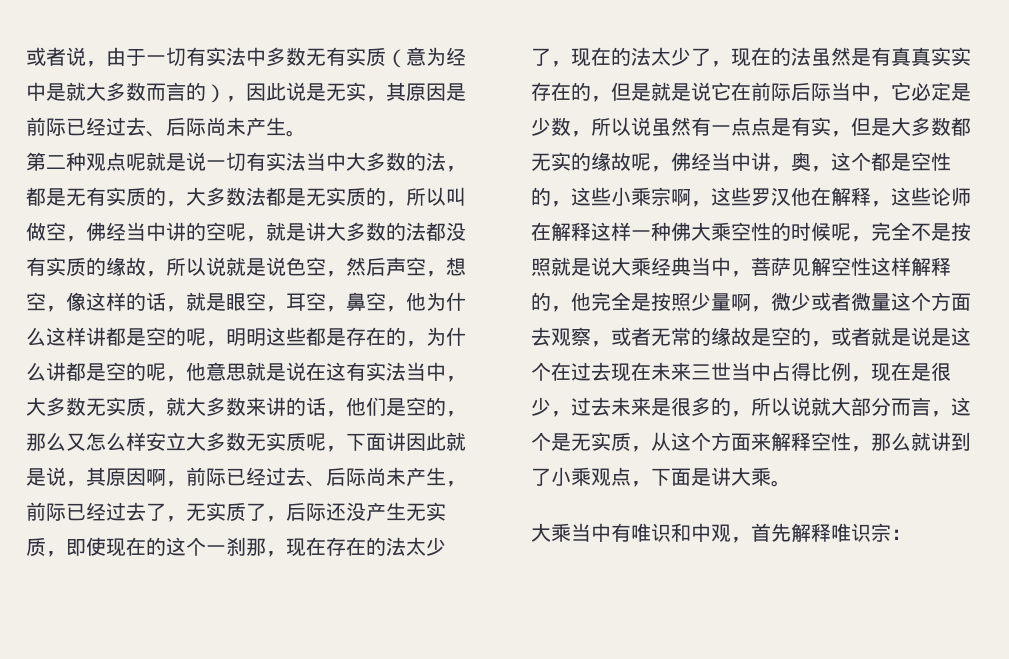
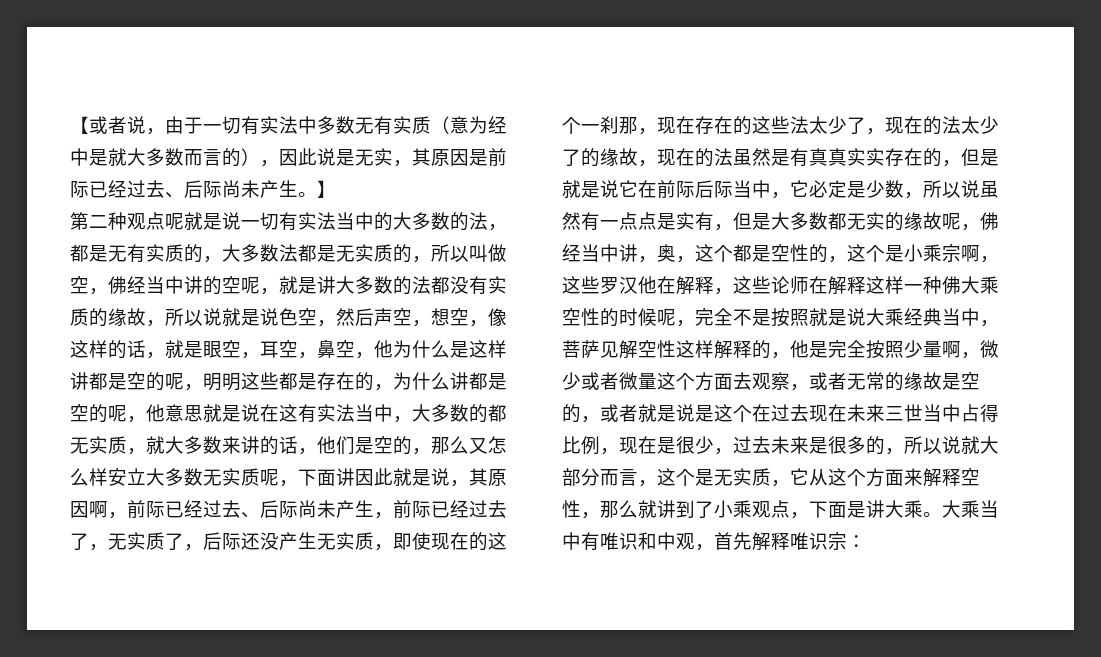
- 或者说，由于一切有实法中多数无有实质（意为经中是就大多数而言的），因此说是无实，其原因是前际已经过去、后际尚未产生。
+ 【或者说，由于一切有实法中多数无有实质（意为经中是就大多数而言的），因此说是无实，其原因是前际已经过去、后际尚未产生。】
- 第二种观点呢就是说一切有实法当中大多数的法，都是无有实质的，大多数法都是无实质的，所以叫做空，佛经当中讲的空呢，就是讲大多数的法都没有实质的缘故，所以说就是说色空，然后声空，想空，像这样的话，就是眼空，耳空，鼻空，他为什么这样讲都是空的呢，明明这些都是存在的，为什么讲都是空的呢，他意思就是说在这有实法当中，大多数无实质，就大多数来讲的话，他们是空的，那么又怎么样安立大多数无实质呢，下面讲因此就是说，其原因啊，前际已经过去、后际尚未产生，前际已经过去了，无实质了，后际还没产生无实质，即使现在的这个一刹那，现在存在的法太少了，现在的法太少了，现在的法虽然是有真真实实存在的，但是就是说它在前际后际当中，它必定是少数，所以说虽然有一点点是有实，但是大多数都无实的缘故呢，佛经当中讲，奥，这个都是空性的，这些小乘宗啊，这些罗汉他在解释，这些论师在解释这样一种佛大乘空性的时候呢，完全不是按照就是说大乘经典当中，菩萨见解空性这样解释的，他完全是按照少量啊，微少或者微量这个方面去观察，或者无常的缘故是空的，或者就是说是这个在过去现在未来三世当中占得比例，现在是很少，过去未来是很多的，所以说就大部分而言，这个是无实质，从这个方面来解释空性，那么就讲到了小乘观点，下面是讲大乘。
- 大乘当中有唯识和中观，首先解释唯识宗：
+ 第二种观点呢就是说一切有实法当中的大多数的法，都是无有实质的，大多数法都是无实质的，所以叫做空，佛经当中讲的空呢，就是讲大多数的法都没有实质的缘故，所以说就是说色空，然后声空，想空，像这样的话，就是眼空，耳空，鼻空，他为什么是这样讲都是空的呢，明明这些都是存在的，为什么讲都是空的呢，他意思就是说在这有实法当中，大多数的都无实质，就大多数来讲的话，他们是空的，那么又怎么样安立大多数无实质呢，下面讲因此就是说，其原因啊，前际已经过去、后际尚未产生，前际已经过去了，无实质了，后际还没产生无实质，即使现在的这个一刹那，现在存在的这些法太少了，现在的法太少了的缘故，现在的法虽然是有真真实实存在的，但是就是说它在前际后际当中，它必定是少数，所以说虽然有一点点是实有，但是大多数都无实的缘故呢，佛经当中讲，奥，这个都是空性的，这个是小乘宗啊，这些罗汉他在解释，这些论师在解释这样一种佛大乘空性的时候呢，完全不是按照就是说大乘经典当中，菩萨见解空性这样解释的，他是完全按照少量啊，微少或者微量这个方面去观察，或者无常的缘故是空的，或者就是说是这个在过去现在未来三世当中占得比例，现在是很少，过去未来是很多的，所以说就大部分而言，这个是无实质，它从这个方面来解释空性，那么就讲到了小乘观点，下面是讲大乘。大乘当中有唯识和中观，首先解释唯识宗：

